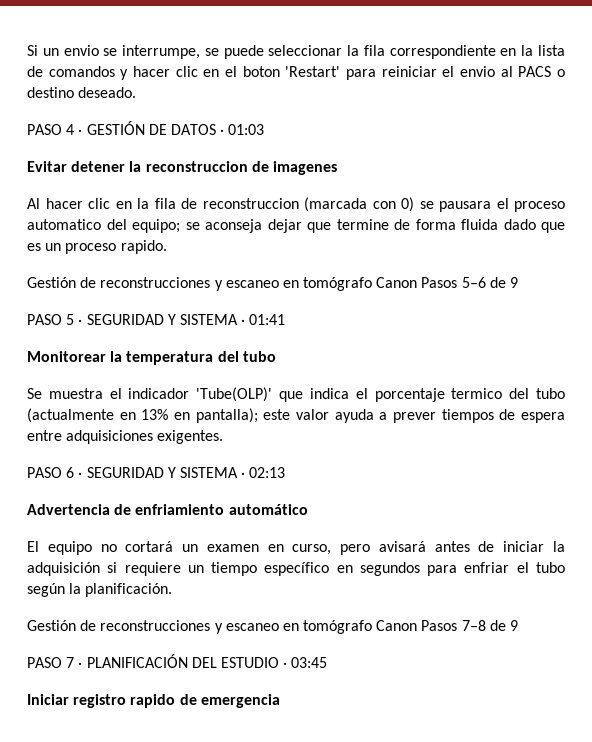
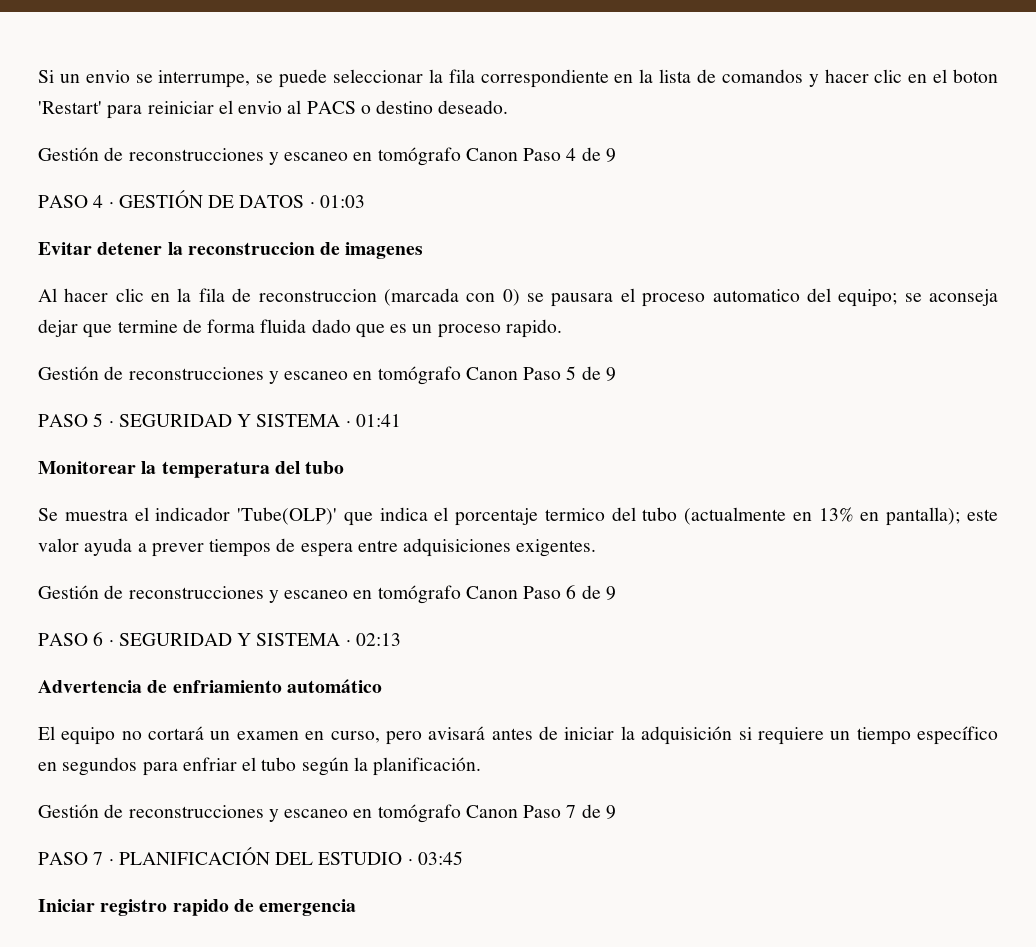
+ Gestión de reconstrucciones y escaneo en tomógrafo Canon Paso 4 de 9
- Gestión de reconstrucciones y escaneo en tomógrafo Canon Pasos 5–6 de 9
+ Gestión de reconstrucciones y escaneo en tomógrafo Canon Paso 5 de 9
+ Gestión de reconstrucciones y escaneo en tomógrafo Canon Paso 6 de 9
- Gestión de reconstrucciones y escaneo en tomógrafo Canon Pasos 7–8 de 9
+ Gestión de reconstrucciones y escaneo en tomógrafo Canon Paso 7 de 9

